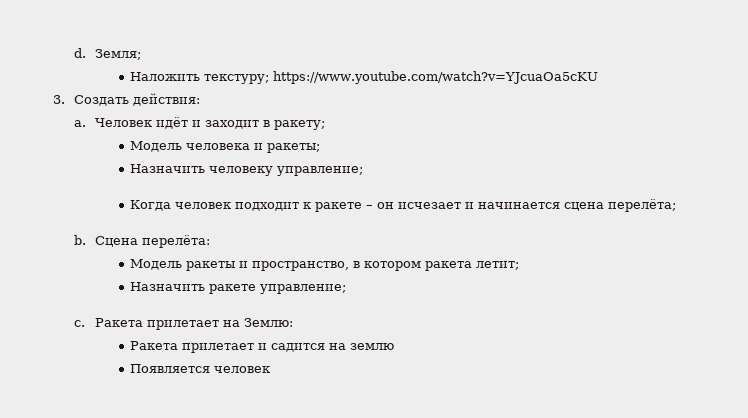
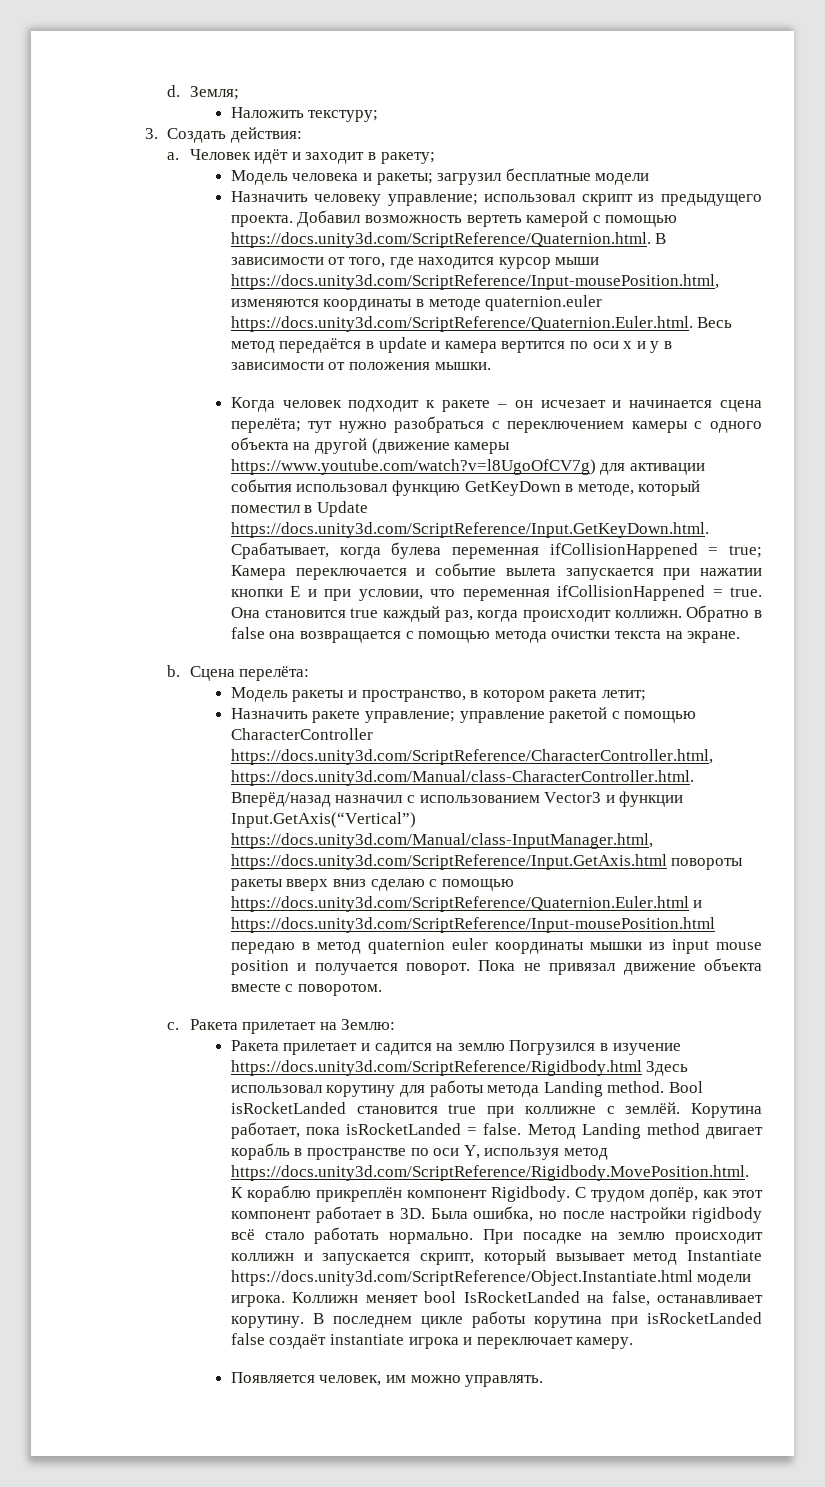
- Наложить текстуру; https://www.youtube.com/watch?v=YJcuaOa5cKU
+ Наложить текстуру;
- Модель человека и ракеты;
+ Модель человека и ракеты; загрузил бесплатные модели
- Назначить человеку управление;
+ Назначить человеку управление; использовал скрипт из предыдущего проекта. Добавил возможность вертеть камерой с помощью https://docs.unity3d.com/ScriptReference/Quaternion.html. В зависимости от того, где находится курсор мыши https://docs.unity3d.com/ScriptReference/Input-mousePosition.html, изменяются координаты в методе quaternion.euler https://docs.unity3d.com/ScriptReference/Quaternion.Euler.html. Весь метод передаётся в update и камера вертится по оси x и y в зависимости от положения мышки.
- Когда человек подходит к ракете – он исчезает и начинается сцена перелёта;
+ Когда человек подходит к ракете – он исчезает и начинается сцена перелёта; тут нужно разобраться с переключением камеры с одного объекта на другой (движение камеры https://www.youtube.com/watch?v=l8UgoOfCV7g) для активации события использовал функцию GetKeyDown в методе, который поместил в Update https://docs.unity3d.com/ScriptReference/Input.GetKeyDown.html. Срабатывает, когда булева переменная ifCollisionHappened = true; Камера переключается и событие вылета запускается при нажатии кнопки E и при условии, что переменная ifCollisionHappened = true. Она становится true каждый раз, когда происходит коллижн. Обратно в false она возвращается с помощью метода очистки текста на экране.
- Назначить ракете управление;
+ Назначить ракете управление; управление ракетой с помощью CharacterController https://docs.unity3d.com/ScriptReference/CharacterController.html, https://docs.unity3d.com/Manual/class-CharacterController.html. Вперёд/назад назначил с использованием Vector3 и функции Input.GetAxis(“Vertical”) https://docs.unity3d.com/Manual/class-InputManager.html, https://docs.unity3d.com/ScriptReference/Input.GetAxis.html повороты ракеты вверх вниз сделаю с помощью https://docs.unity3d.com/ScriptReference/Quaternion.Euler.html и https://docs.unity3d.com/ScriptReference/Input-mousePosition.html передаю в метод quaternion euler координаты мышки из input mouse position и получается поворот. Пока не привязал движение объекта вместе с поворотом.
- Ракета прилетает и садится на землю
- Появляется человек
+ Ракета прилетает и садится на землю Погрузился в изучение https://docs.unity3d.com/ScriptReference/Rigidbody.html Здесь использовал корутину для работы метода Landing method. Bool isRocketLanded становится true при коллижне с землёй. Корутина работает, пока isRocketLanded = false. Метод Landing method двигает корабль в пространстве по оси Y, используя метод https://docs.unity3d.com/ScriptReference/Rigidbody.MovePosition.html. К кораблю прикреплён компонент Rigidbody. С трудом допёр, как этот компонент работает в 3D. Была ошибка, но после настройки rigidbody всё стало работать нормально. При посадке на землю происходит коллижн и запускается скрипт, который вызывает метод Instantiate https://docs.unity3d.com/ScriptReference/Object.Instantiate.html модели игрока. Коллижн меняет bool IsRocketLanded на false, останавливает корутину. В последнем цикле работы корутина при isRocketLanded false создаёт instantiate игрока и переключает камеру.
+ Появляется человек, им можно управлять.

